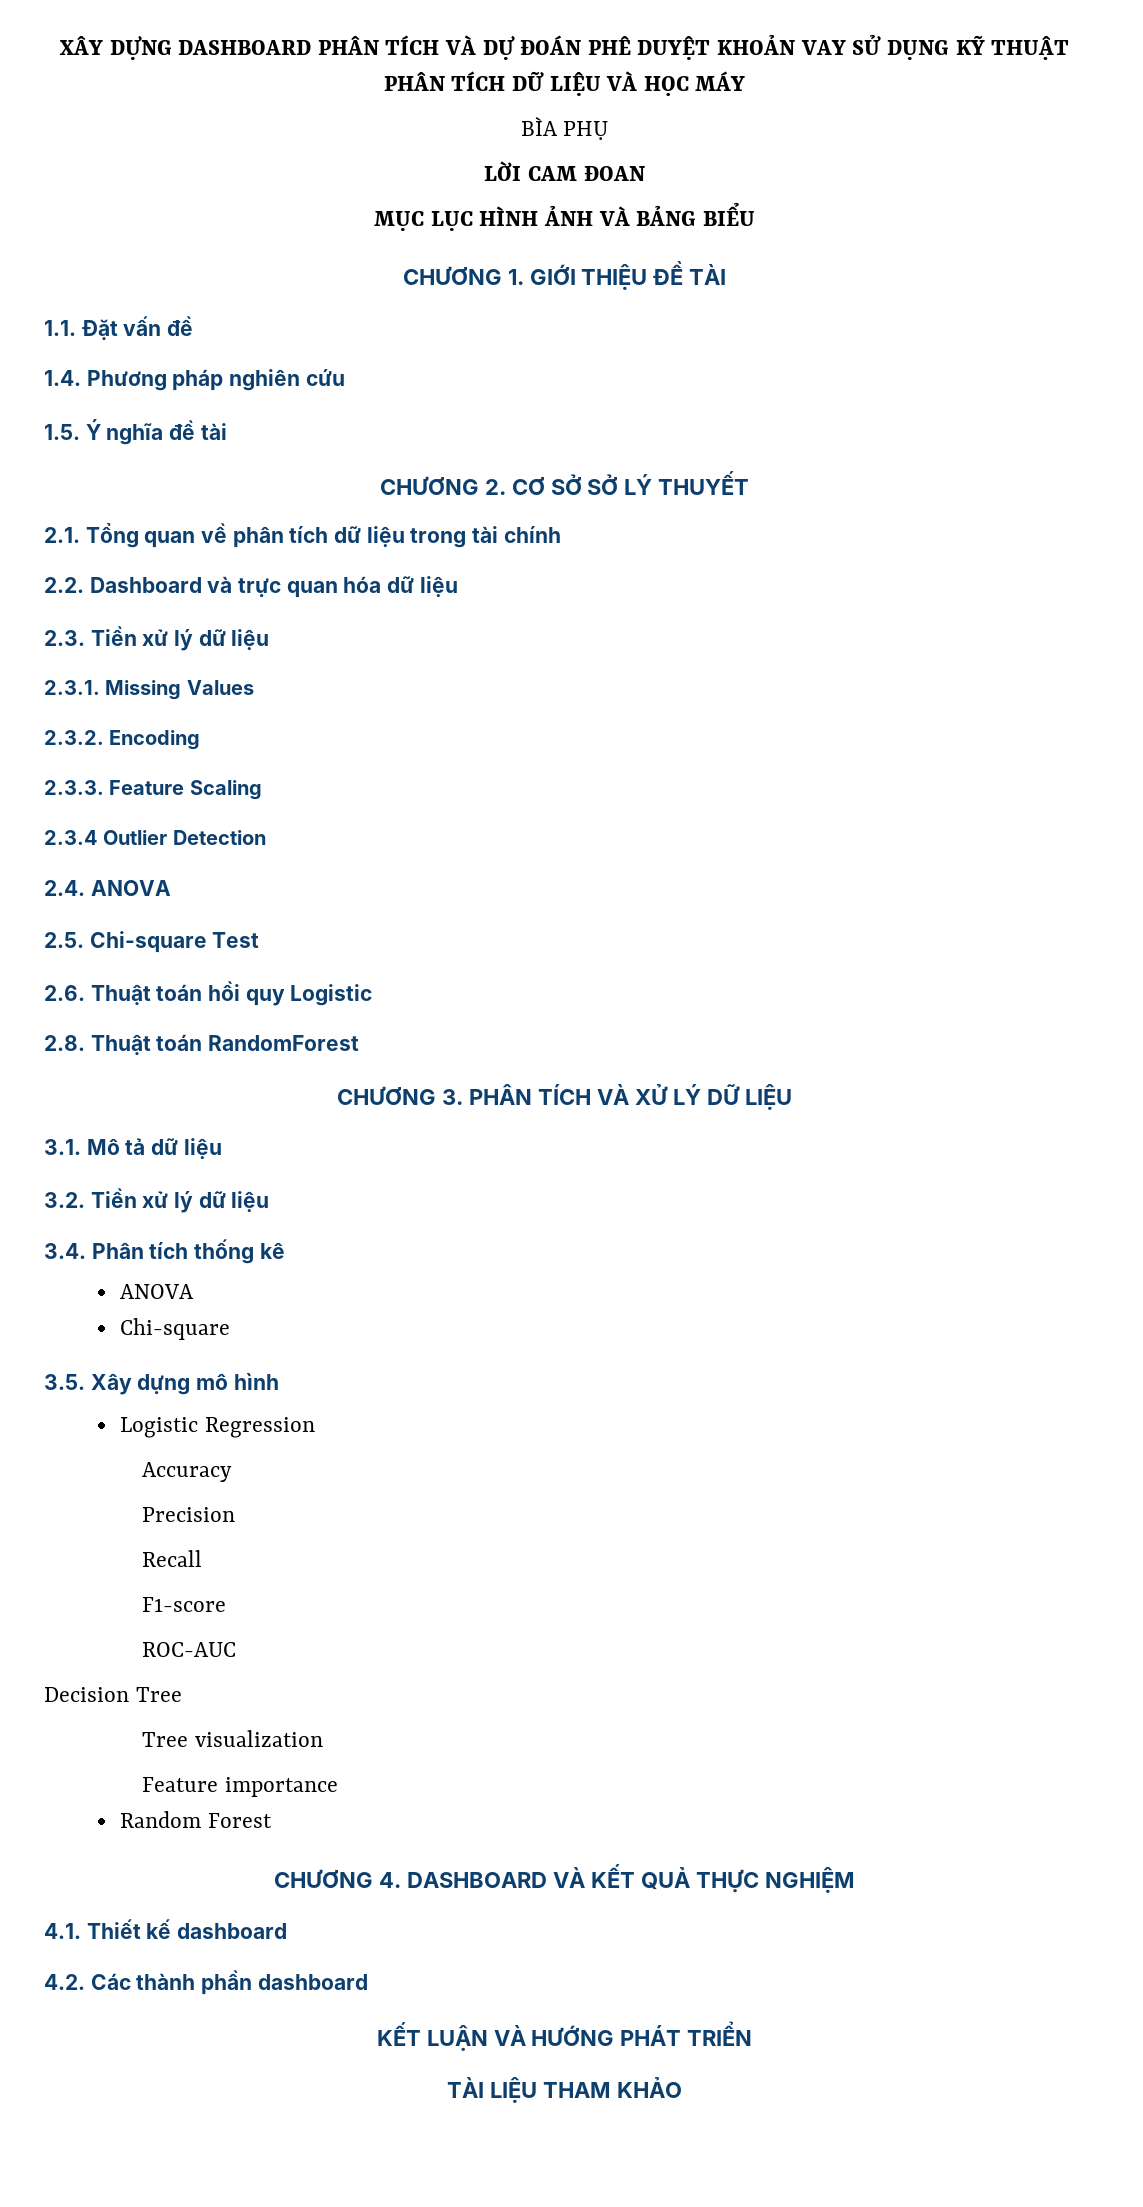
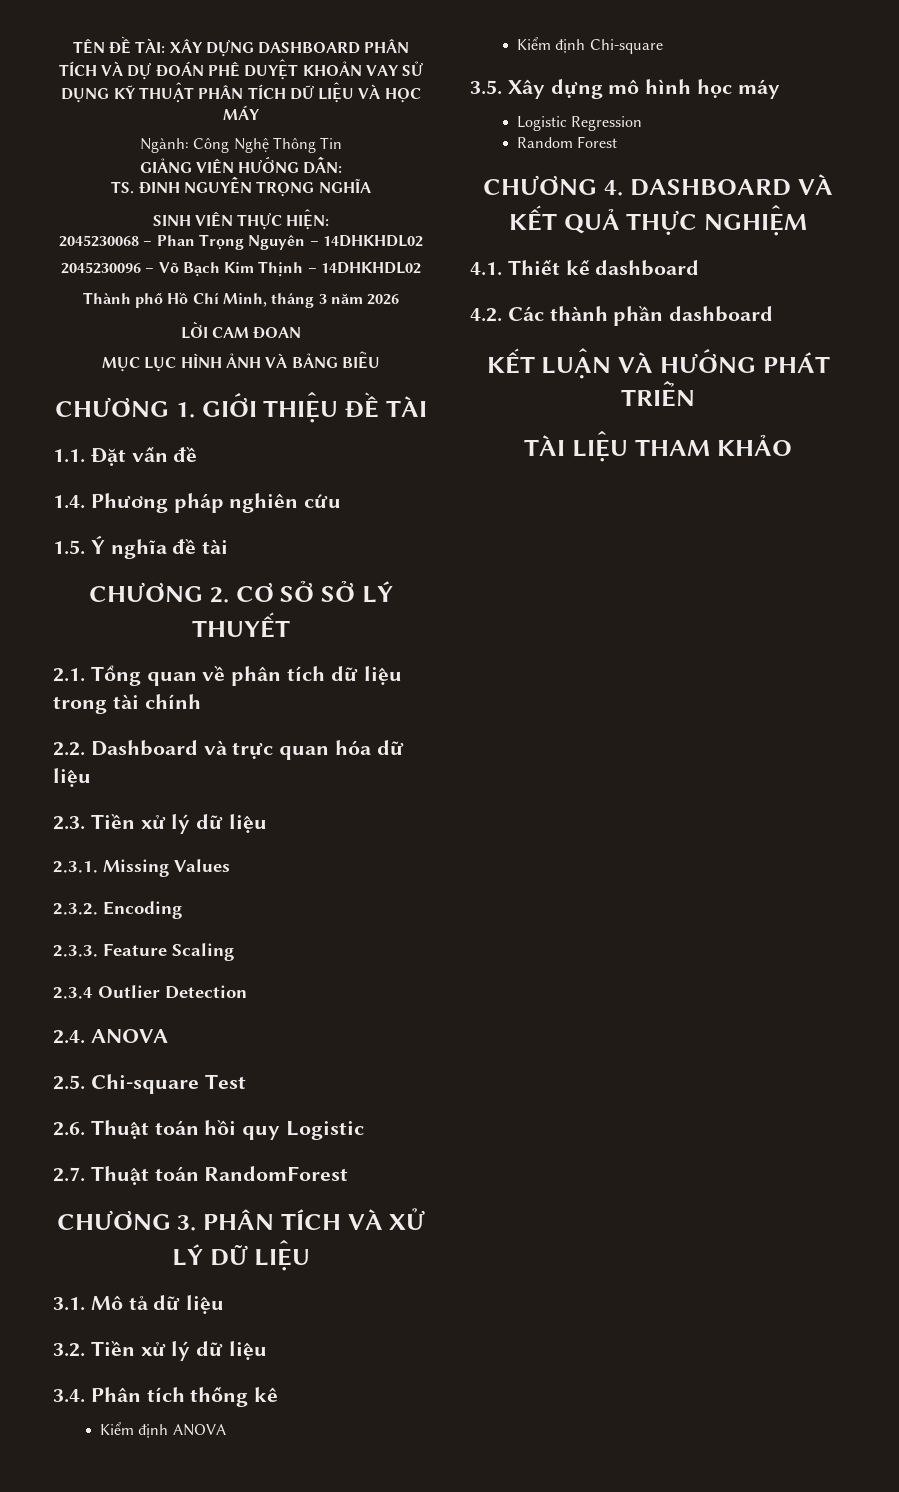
- XÂY DỰNG DASHBOARD PHÂN TÍCH VÀ DỰ ĐOÁN PHÊ DUYỆT KHOẢN VAY SỬ DỤNG KỸ THUẬT PHÂN TÍCH DỮ LIỆU VÀ HỌC MÁY
+ TÊN ĐỀ TÀI: XÂY DỰNG DASHBOARD PHÂN TÍCH VÀ DỰ ĐOÁN PHÊ DUYỆT KHOẢN VAY SỬ DỤNG KỸ THUẬT PHÂN TÍCH DỮ LIỆU VÀ HỌC MÁY
- BÌA PHỤ
+ Ngành: Công Nghệ Thông Tin
+ GIẢNG VIÊN HƯỚNG DẪN:
+ TS. ĐINH NGUYỄN TRỌNG NGHĨA
+ SINH VIÊN THỰC HIỆN:
+ 2045230068 – Phan Trọng Nguyên – 14DHKHDL02
+ 2045230096 – Võ Bạch Kim Thịnh – 14DHKHDL02
+ Thành phố Hồ Chí Minh, tháng 3 năm 2026
- 2.8. Thuật toán RandomForest
+ 2.7. Thuật toán RandomForest
  3.4. Phân tích thống kê
- ANOVA
- Chi-square
+ Kiểm định ANOVA
+ Kiểm định Chi-square
- 3.5. Xây dựng mô hình
+ 3.5. Xây dựng mô hình học máy
- Accuracy
- Precision
- Recall
- F1-score
- ROC-AUC
- Decision Tree
- Tree visualization
- Feature importance

